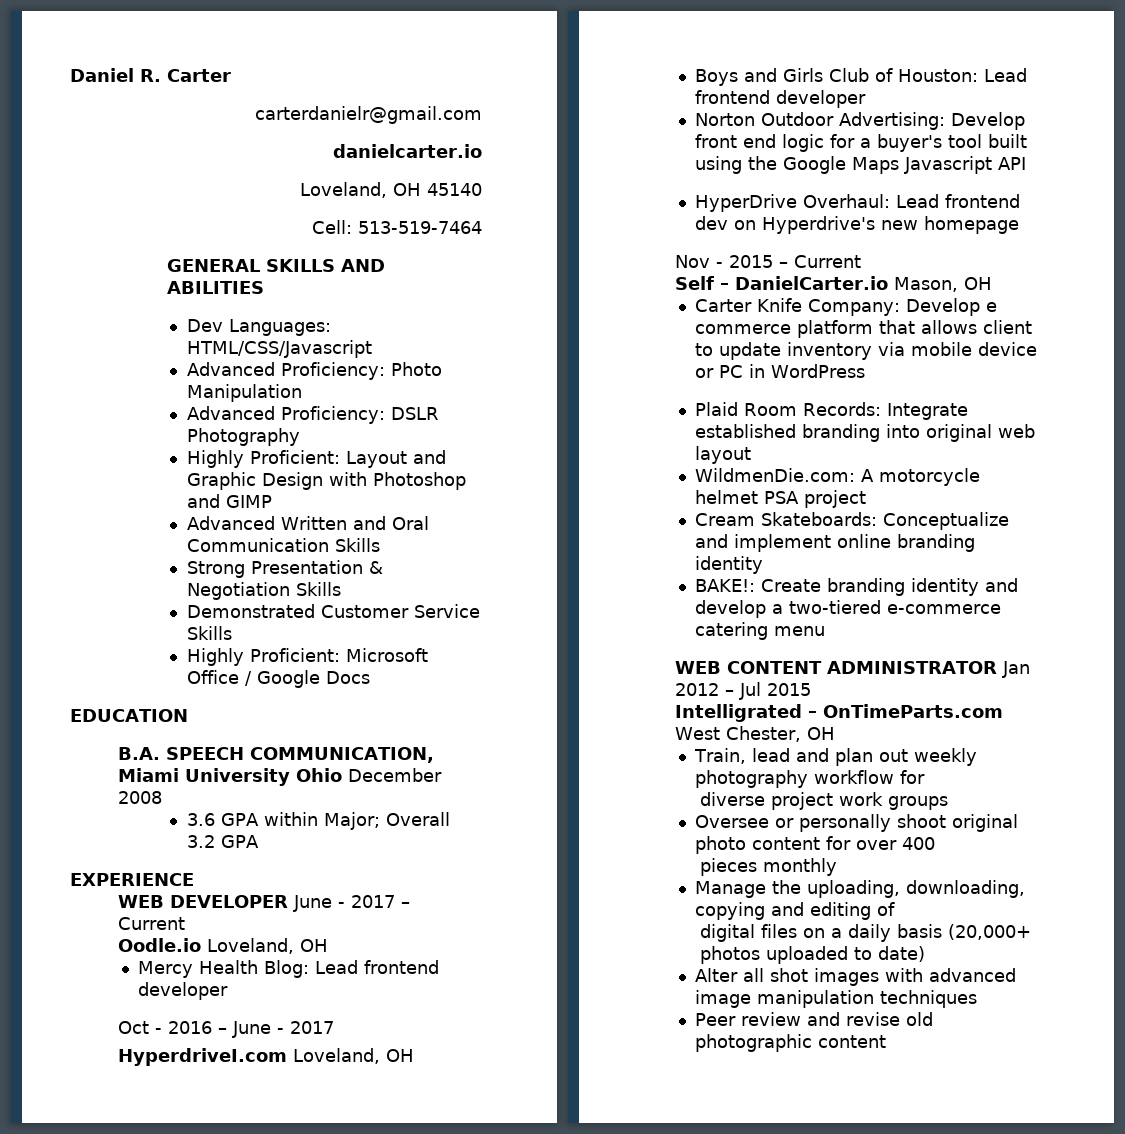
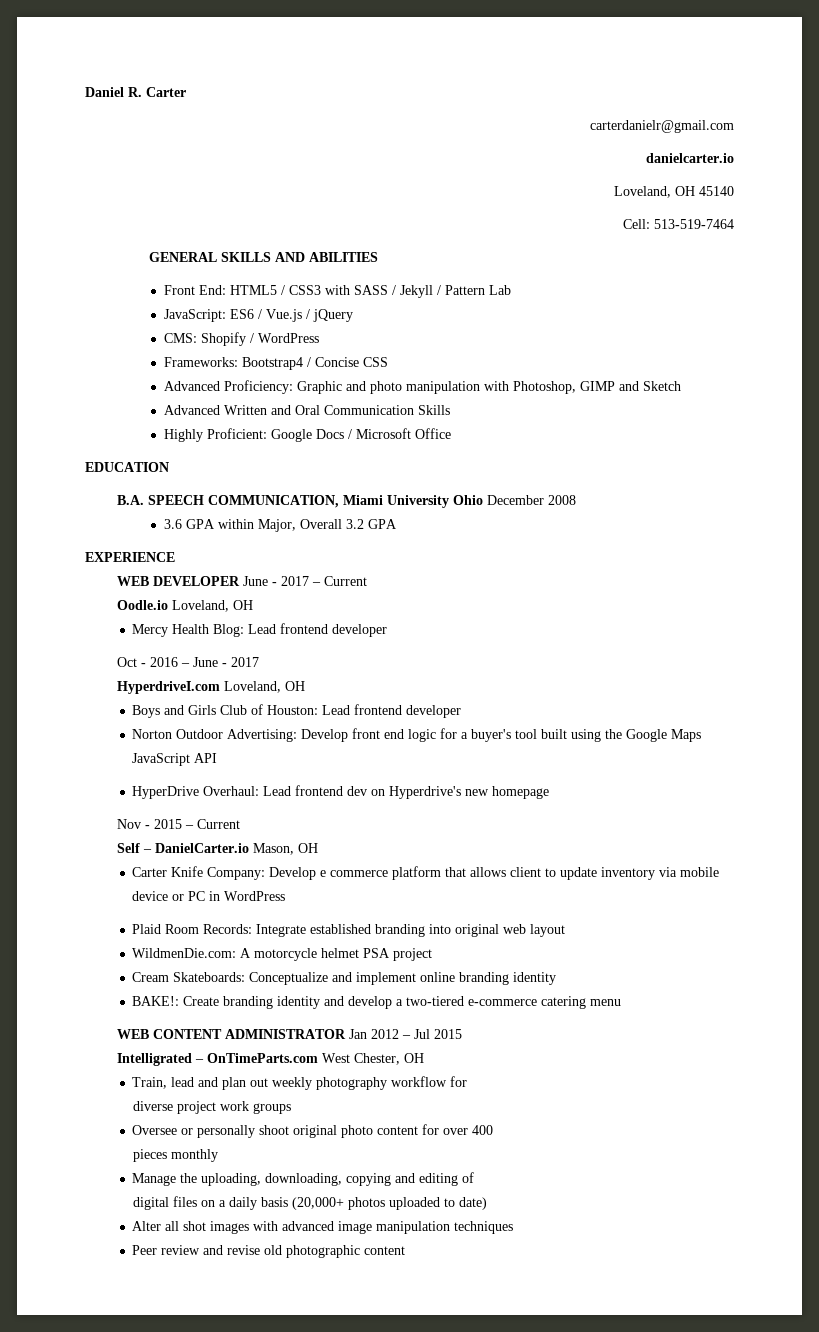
- Dev Languages: HTML/CSS/Javascript
- Advanced Proficiency: Photo Manipulation
- Advanced Proficiency: DSLR Photography
- Highly Proficient: Layout and Graphic Design with Photoshop and GIMP
+ Front End: HTML5 / CSS3 with SASS / Jekyll / Pattern Lab
+ JavaScript: ES6 / Vue.js / jQuery
+ CMS: Shopify / WordPress
+ Frameworks: Bootstrap4 / Concise CSS
+ Advanced Proficiency: Graphic and photo manipulation with Photoshop, GIMP and Sketch
- Strong Presentation & Negotiation Skills
- Demonstrated Customer Service Skills
- Highly Proficient: Microsoft Office / Google Docs
+ Highly Proficient: Google Docs / Microsoft Office
- 3.6 GPA within Major; Overall 3.2 GPA
+ 3.6 GPA within Major, Overall 3.2 GPA
- Norton Outdoor Advertising: Develop front end logic for a buyer's tool built using the Google Maps Javascript API
+ Norton Outdoor Advertising: Develop front end logic for a buyer's tool built using the Google Maps JavaScript API

